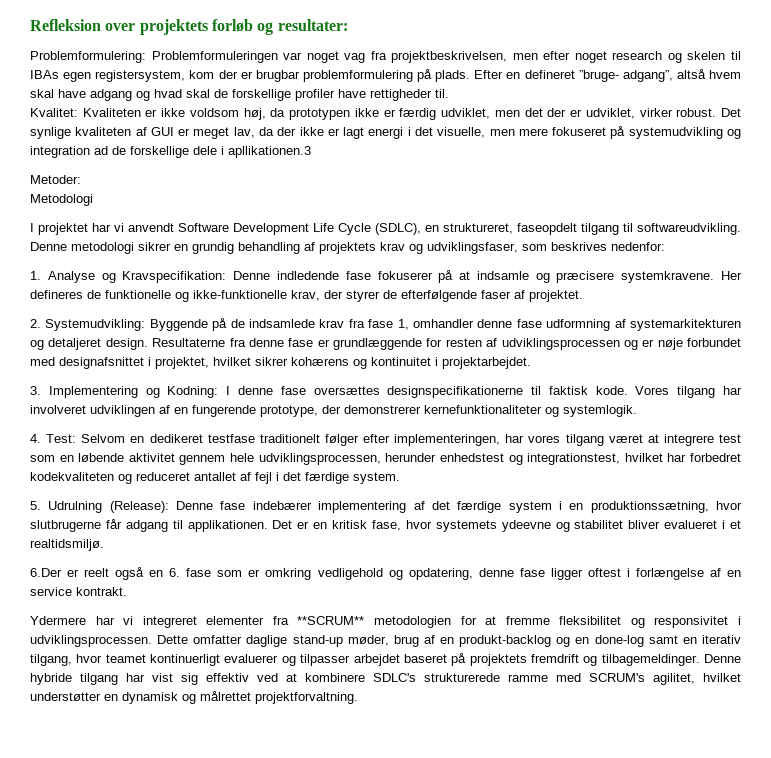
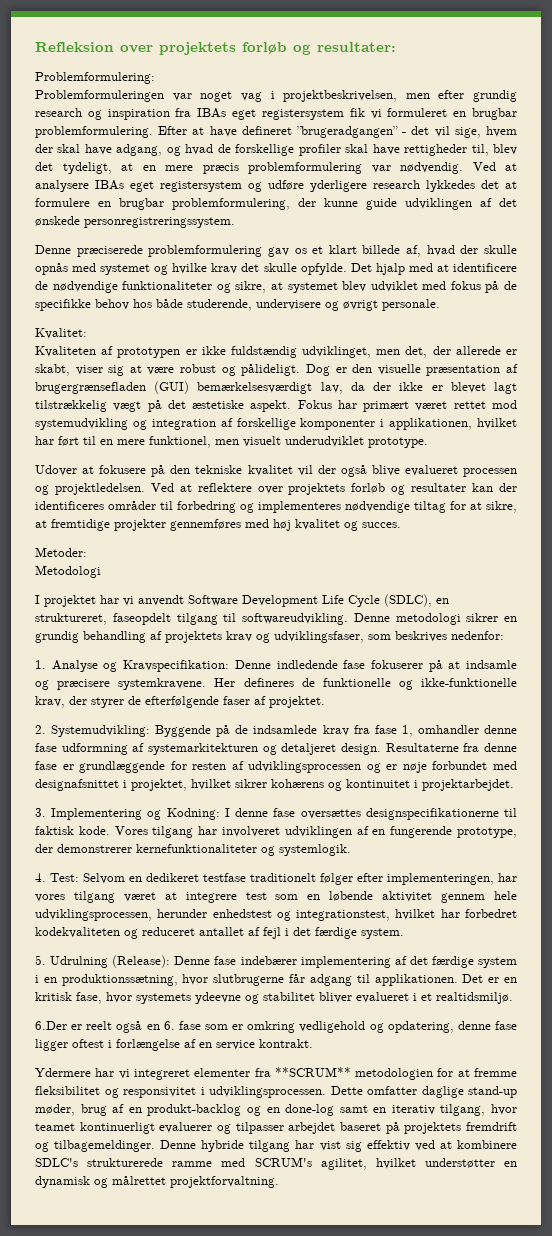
- Problemformulering: Problemformuleringen var noget vag fra projektbeskrivelsen, men efter noget research og skelen til IBAs egen registersystem, kom der er brugbar problemformulering på plads. Efter en defineret ”bruge- adgang”, altså hvem skal have adgang og hvad skal de forskellige profiler have rettigheder til.
- Kvalitet: Kvaliteten er ikke voldsom høj, da prototypen ikke er færdig udviklet, men det der er udviklet, virker robust. Det synlige kvaliteten af GUI er meget lav, da der ikke er lagt energi i det visuelle, men mere fokuseret på systemudvikling og integration ad de forskellige dele i apllikationen.3
+ Problemformulering:
+ Problemformuleringen var noget vag i projektbeskrivelsen, men efter grundig research og inspiration fra IBAs eget registersystem fik vi formuleret en brugbar problemformulering. Efter at have defineret ”brugeradgangen” - det vil sige, hvem der skal have adgang, og hvad de forskellige profiler skal have rettigheder til, blev det tydeligt, at en mere præcis problemformulering var nødvendig. Ved at analysere IBAs eget registersystem og udføre yderligere research lykkedes det at formulere en brugbar problemformulering, der kunne guide udviklingen af det ønskede personregistreringssystem.
+ Denne præciserede problemformulering gav os et klart billede af, hvad der skulle opnås med systemet og hvilke krav det skulle opfylde. Det hjalp med at identificere de nødvendige funktionaliteter og sikre, at systemet blev udviklet med fokus på de specifikke behov hos både studerende, undervisere og øvrigt personale.
+ Kvalitet:
+ Kvaliteten af prototypen er ikke fuldstændig udviklinget, men det, der allerede er skabt, viser sig at være robust og pålideligt. Dog er den visuelle præsentation af brugergrænsefladen (GUI) bemærkelsesværdigt lav, da der ikke er blevet lagt tilstrækkelig vægt på det æstetiske aspekt. Fokus har primært været rettet mod systemudvikling og integration af forskellige komponenter i applikationen, hvilket har ført til en mere funktionel, men visuelt underudviklet prototype.
+ Udover at fokusere på den tekniske kvalitet vil der også blive evalueret processen og projektledelsen. Ved at reflektere over projektets forløb og resultater kan der identificeres områder til forbedring og implementeres nødvendige tiltag for at sikre, at fremtidige projekter gennemføres med høj kvalitet og succes.

